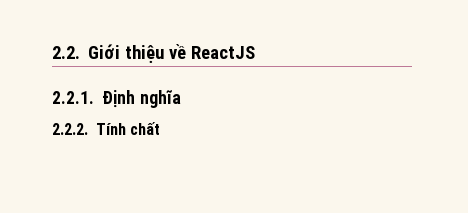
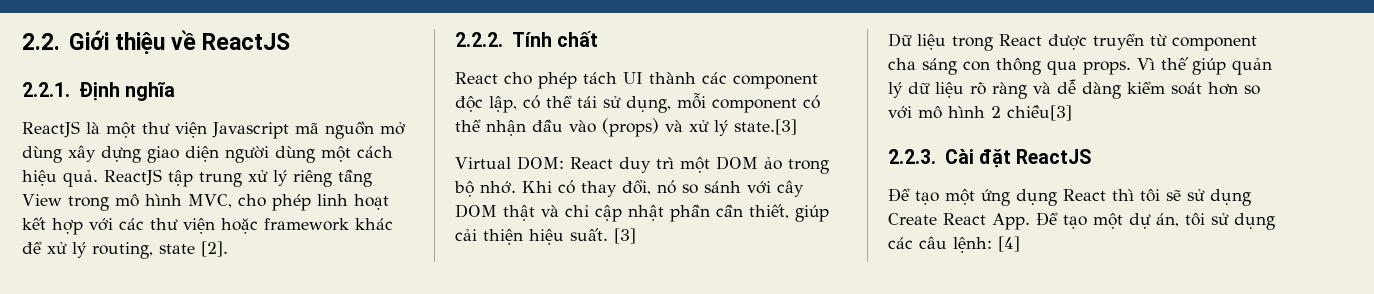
+ ReactJS là một thư viện Javascript mã nguồn mở dùng xây dựng giao diện người dùng một cách hiệu quả. ReactJS tập trung xử lý riêng tầng View trong mô hình MVC, cho phép linh hoạt kết hợp với các thư viện hoặc framework khác để xử lý routing, state [2].
  2.2.2. Tính chất
+ React cho phép tách UI thành các component độc lập, có thể tái sử dụng, mỗi component có thể nhận đầu vào (props) và xử lý state.[3]
+ Virtual DOM: React duy trì một DOM ảo trong bộ nhớ. Khi có thay đổi, nó so sánh với cây DOM thật và chỉ cập nhật phần cần thiết, giúp cải thiện hiệu suất. [3]
+ Dữ liệu trong React được truyển từ component cha sáng con thông qua props. Vì thế giúp quản lý dữ liệu rõ ràng và dễ dàng kiểm soát hơn so với mô hình 2 chiều[3]
+ 2.2.3. Cài đặt ReactJS
+ Để tạo một ứng dụng React thì tôi sẽ sử dụng Create React App. Để tạo một dự án, tôi sử dụng các câu lệnh: [4]

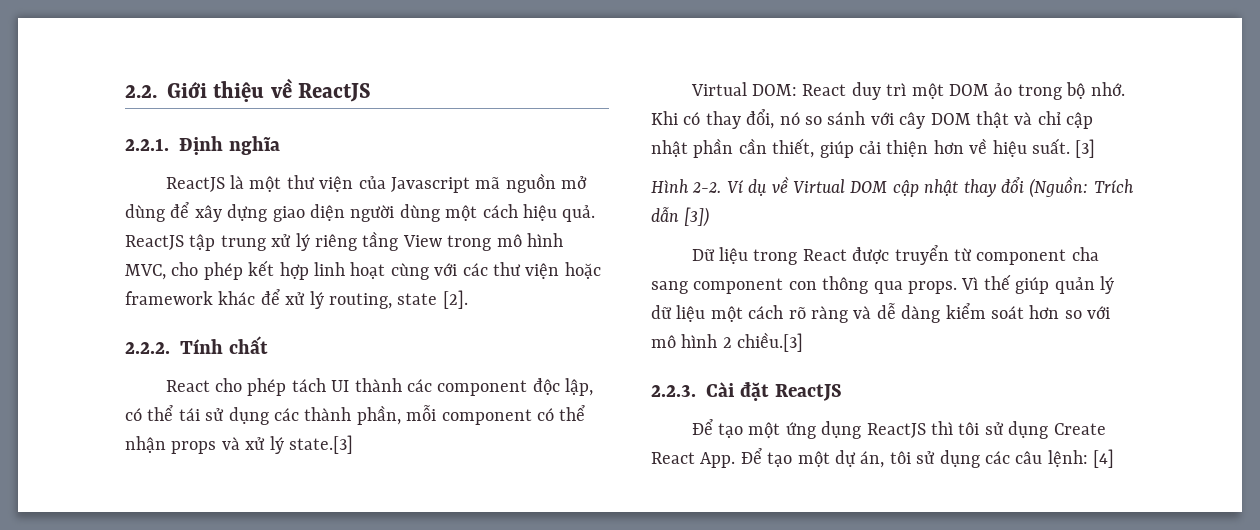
- ReactJS là một thư viện Javascript mã nguồn mở dùng xây dựng giao diện người dùng một cách hiệu quả.
+ ReactJS là một thư viện của Javascript mã nguồn mở dùng để xây dựng giao diện người dùng một cách hiệu quả.
- ReactJS tập trung xử lý riêng tầng View trong mô hình MVC, cho phép linh hoạt kết hợp với các thư viện hoặc framework khác để xử lý routing, state [2].
+ ReactJS tập trung xử lý riêng tầng View trong mô hình MVC, cho phép kết hợp linh hoạt cùng với các thư viện hoặc framework khác để xử lý routing, state [2].
- React cho phép tách UI thành các component độc lập, có thể tái sử dụng, mỗi component có thể nhận đầu vào (props) và xử lý state.[3]
+ React cho phép tách UI thành các component độc lập, có thể tái sử dụng các thành phần, mỗi component có thể nhận props và xử lý state.[3]
- Khi có thay đổi, nó so sánh với cây DOM thật và chỉ cập nhật phần cần thiết, giúp cải thiện hiệu suất.
+ Khi có thay đổi, nó so sánh với cây DOM thật và chỉ cập nhật phần cần thiết, giúp cải thiện hơn về hiệu suất.
+ Hình 2-2. Ví dụ về Virtual DOM cập nhật thay đổi (Nguồn: Trích dẫn [3])
- Dữ liệu trong React được truyển từ component cha sáng con thông qua props.
+ Dữ liệu trong React được truyển từ component cha sang component con thông qua props.
- Vì thế giúp quản lý dữ liệu rõ ràng và dễ dàng kiểm soát hơn so với mô hình 2 chiều[3]
+ Vì thế giúp quản lý dữ liệu một cách rõ ràng và dễ dàng kiểm soát hơn so với mô hình 2 chiều.[3]
- Để tạo một ứng dụng React thì tôi sẽ sử dụng Create React App. Để tạo một dự án, tôi sử dụng các câu lệnh: [4]
+ Để tạo một ứng dụng ReactJS thì tôi sử dụng Create React App. Để tạo một dự án, tôi sử dụng các câu lệnh: [4]

